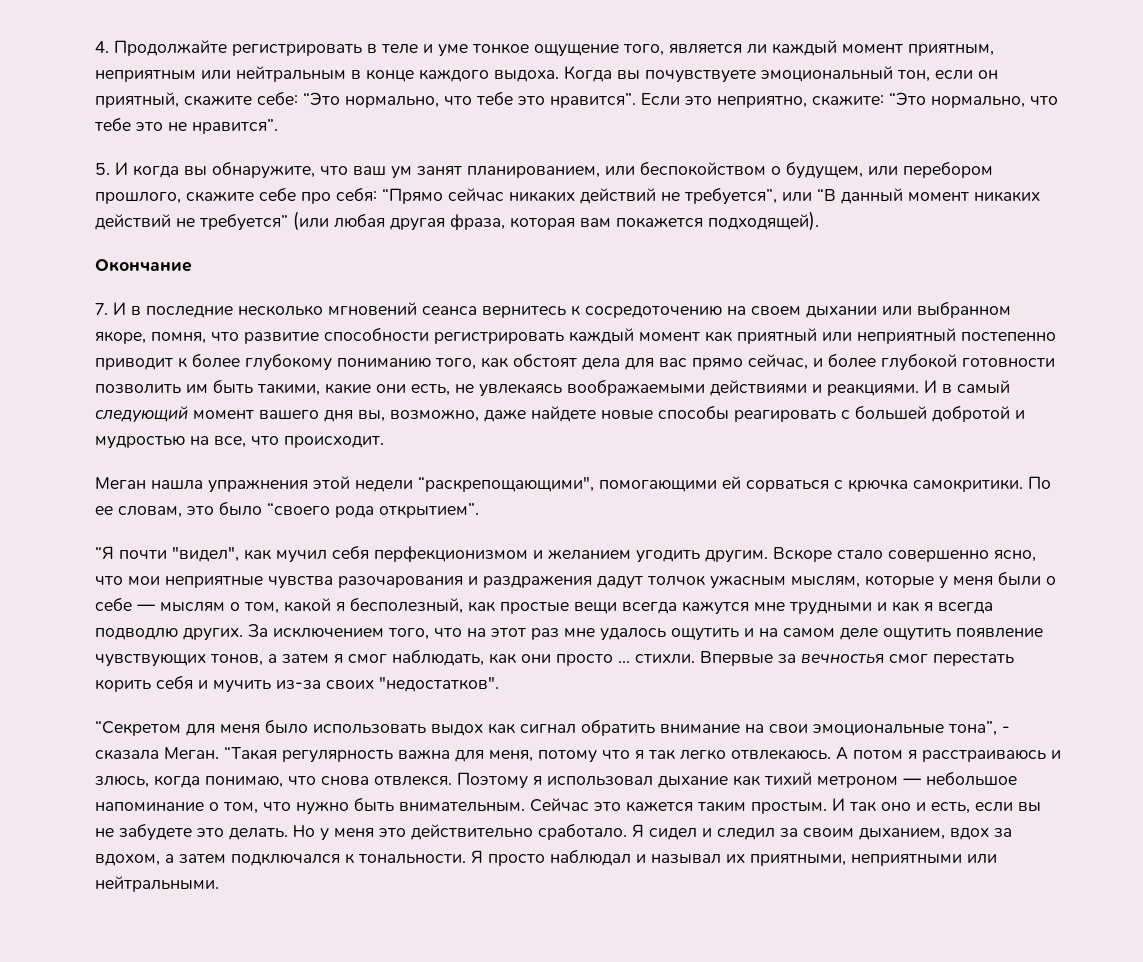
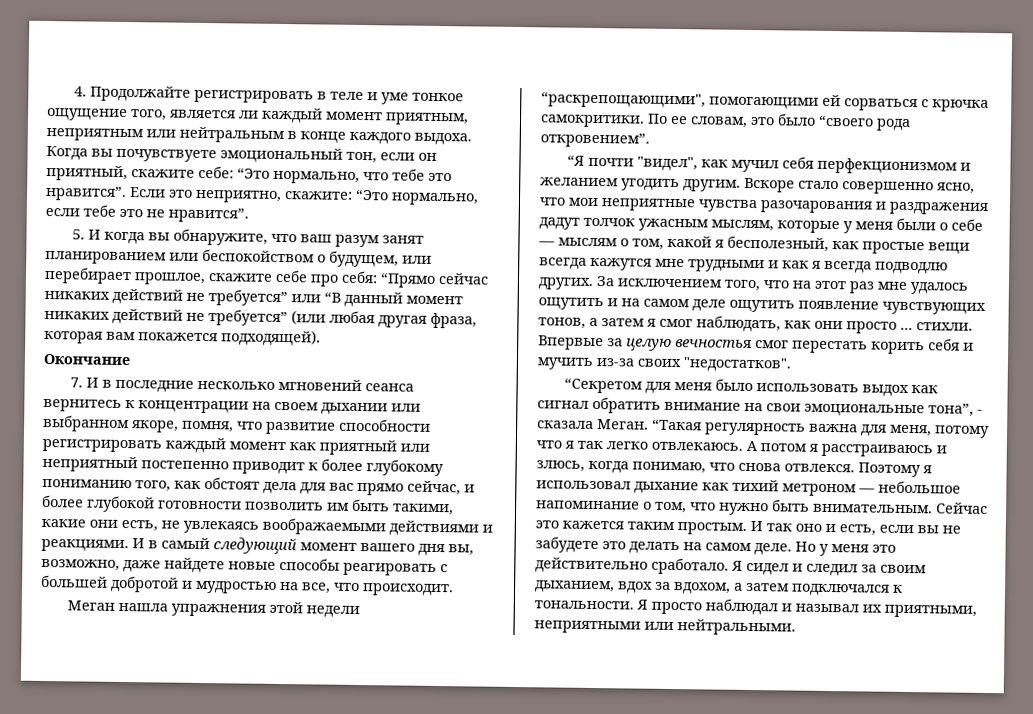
- Если это неприятно, скажите: “Это нормально, что тебе это не нравится”.
+ Если это неприятно, скажите: “Это нормально, если тебе это не нравится”.
- 5. И когда вы обнаружите, что ваш ум занят планированием, или беспокойством о будущем, или перебором прошлого, скажите себе про себя: “Прямо сейчас никаких действий не требуется”, или “В данный момент никаких действий не требуется” (или любая другая фраза, которая вам покажется подходящей).
+ 5. И когда вы обнаружите, что ваш разум занят планированием или беспокойством о будущем, или перебирает прошлое, скажите себе про себя: “Прямо сейчас никаких действий не требуется” или “В данный момент никаких действий не требуется” (или любая другая фраза, которая вам покажется подходящей).
- 7. И в последние несколько мгновений сеанса вернитесь к сосредоточению на своем дыхании или выбранном якоре, помня, что развитие способности регистрировать каждый момент как приятный или неприятный постепенно приводит к более глубокому пониманию того, как обстоят дела для вас прямо сейчас, и более глубокой готовности позволить им быть такими, какие они есть, не увлекаясь воображаемыми действиями и реакциями.
+ 7. И в последние несколько мгновений сеанса вернитесь к концентрации на своем дыхании или выбранном якоре, помня, что развитие способности регистрировать каждый момент как приятный или неприятный постепенно приводит к более глубокому пониманию того, как обстоят дела для вас прямо сейчас, и более глубокой готовности позволить им быть такими, какие они есть, не увлекаясь воображаемыми действиями и реакциями.
- По ее словам, это было “своего рода открытием”.
+ По ее словам, это было “своего рода откровением”.
- Впервые за вечностья смог перестать корить себя и мучить из-за своих "недостатков".
+ Впервые за целую вечностья смог перестать корить себя и мучить из-за своих "недостатков".
- И так оно и есть, если вы не забудете это делать.
+ И так оно и есть, если вы не забудете это делать на самом деле.

